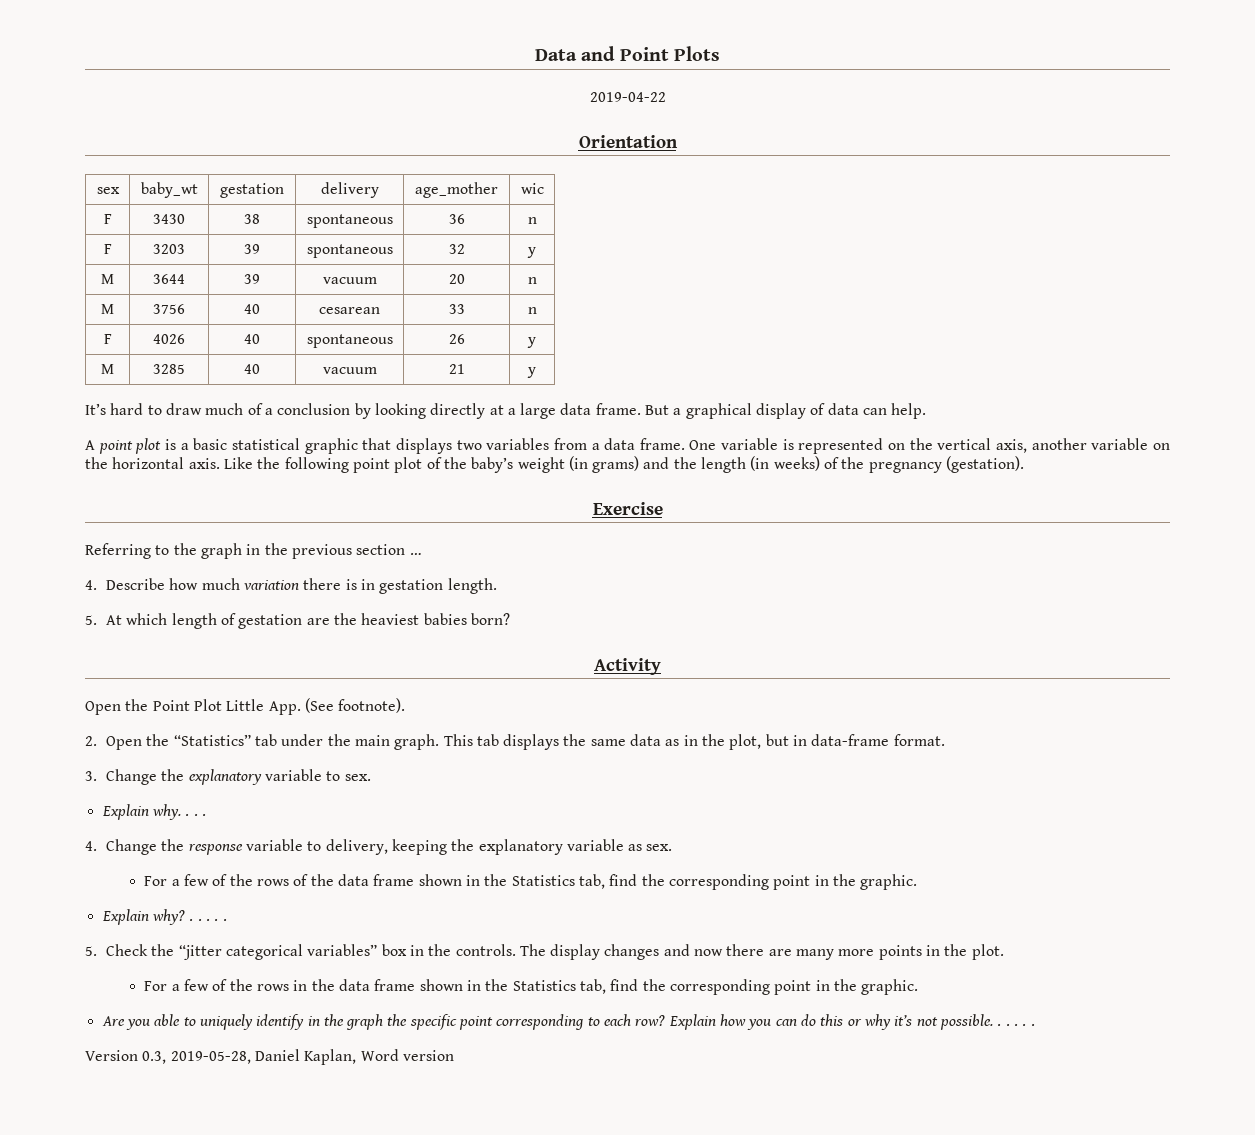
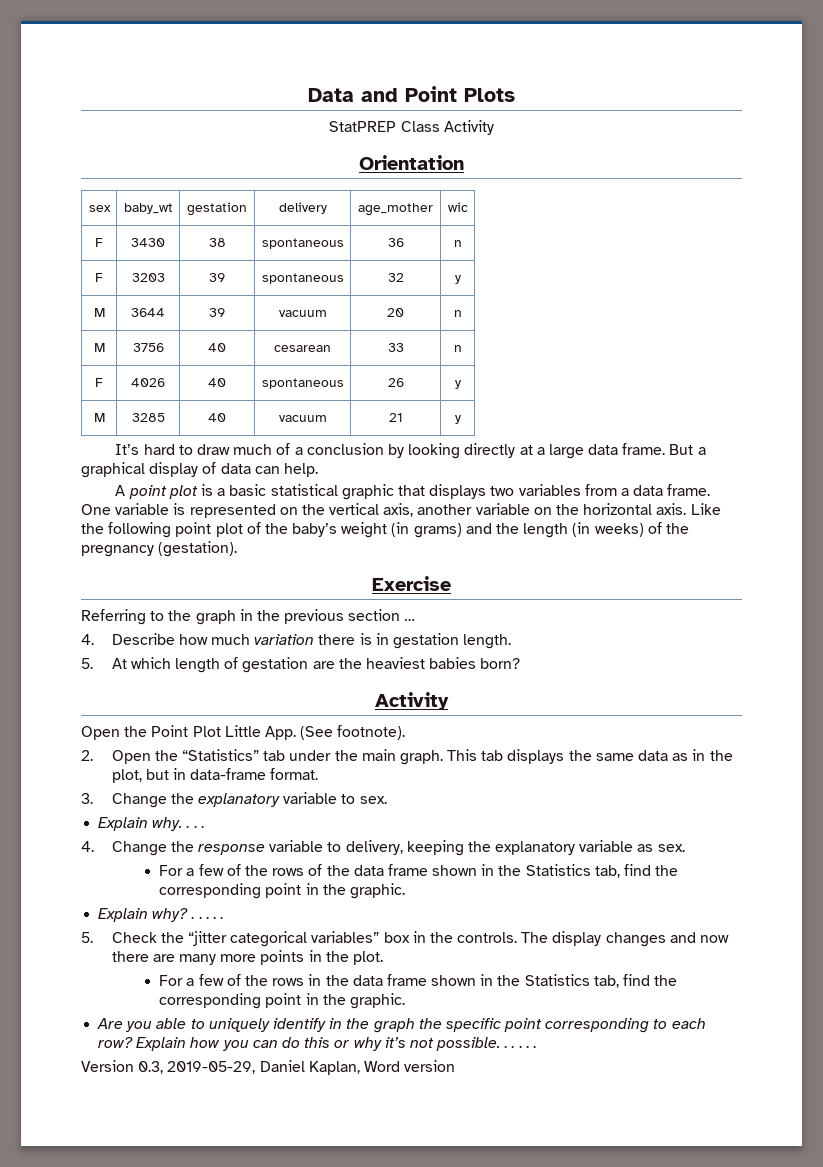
- 2019-04-22
+ StatPREP Class Activity
- Version 0.3, 2019-05-28, Daniel Kaplan, Word version
+ Version 0.3, 2019-05-29, Daniel Kaplan, Word version

